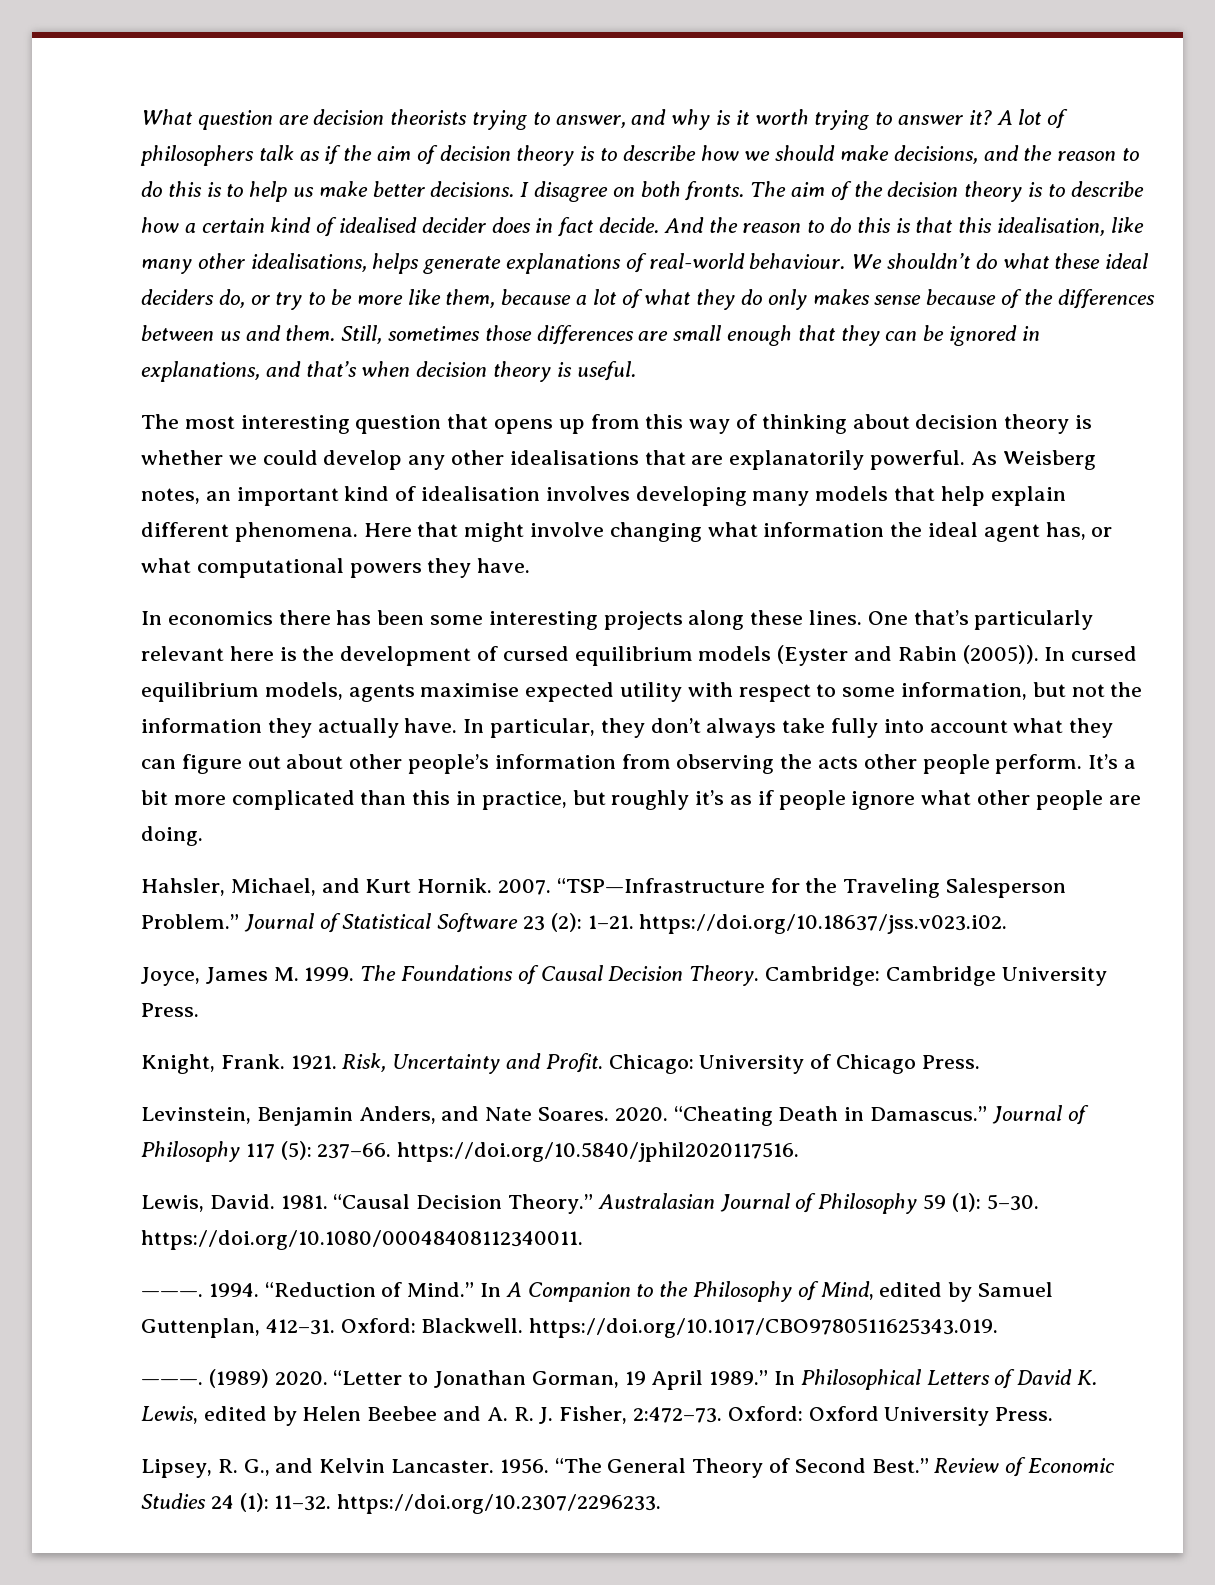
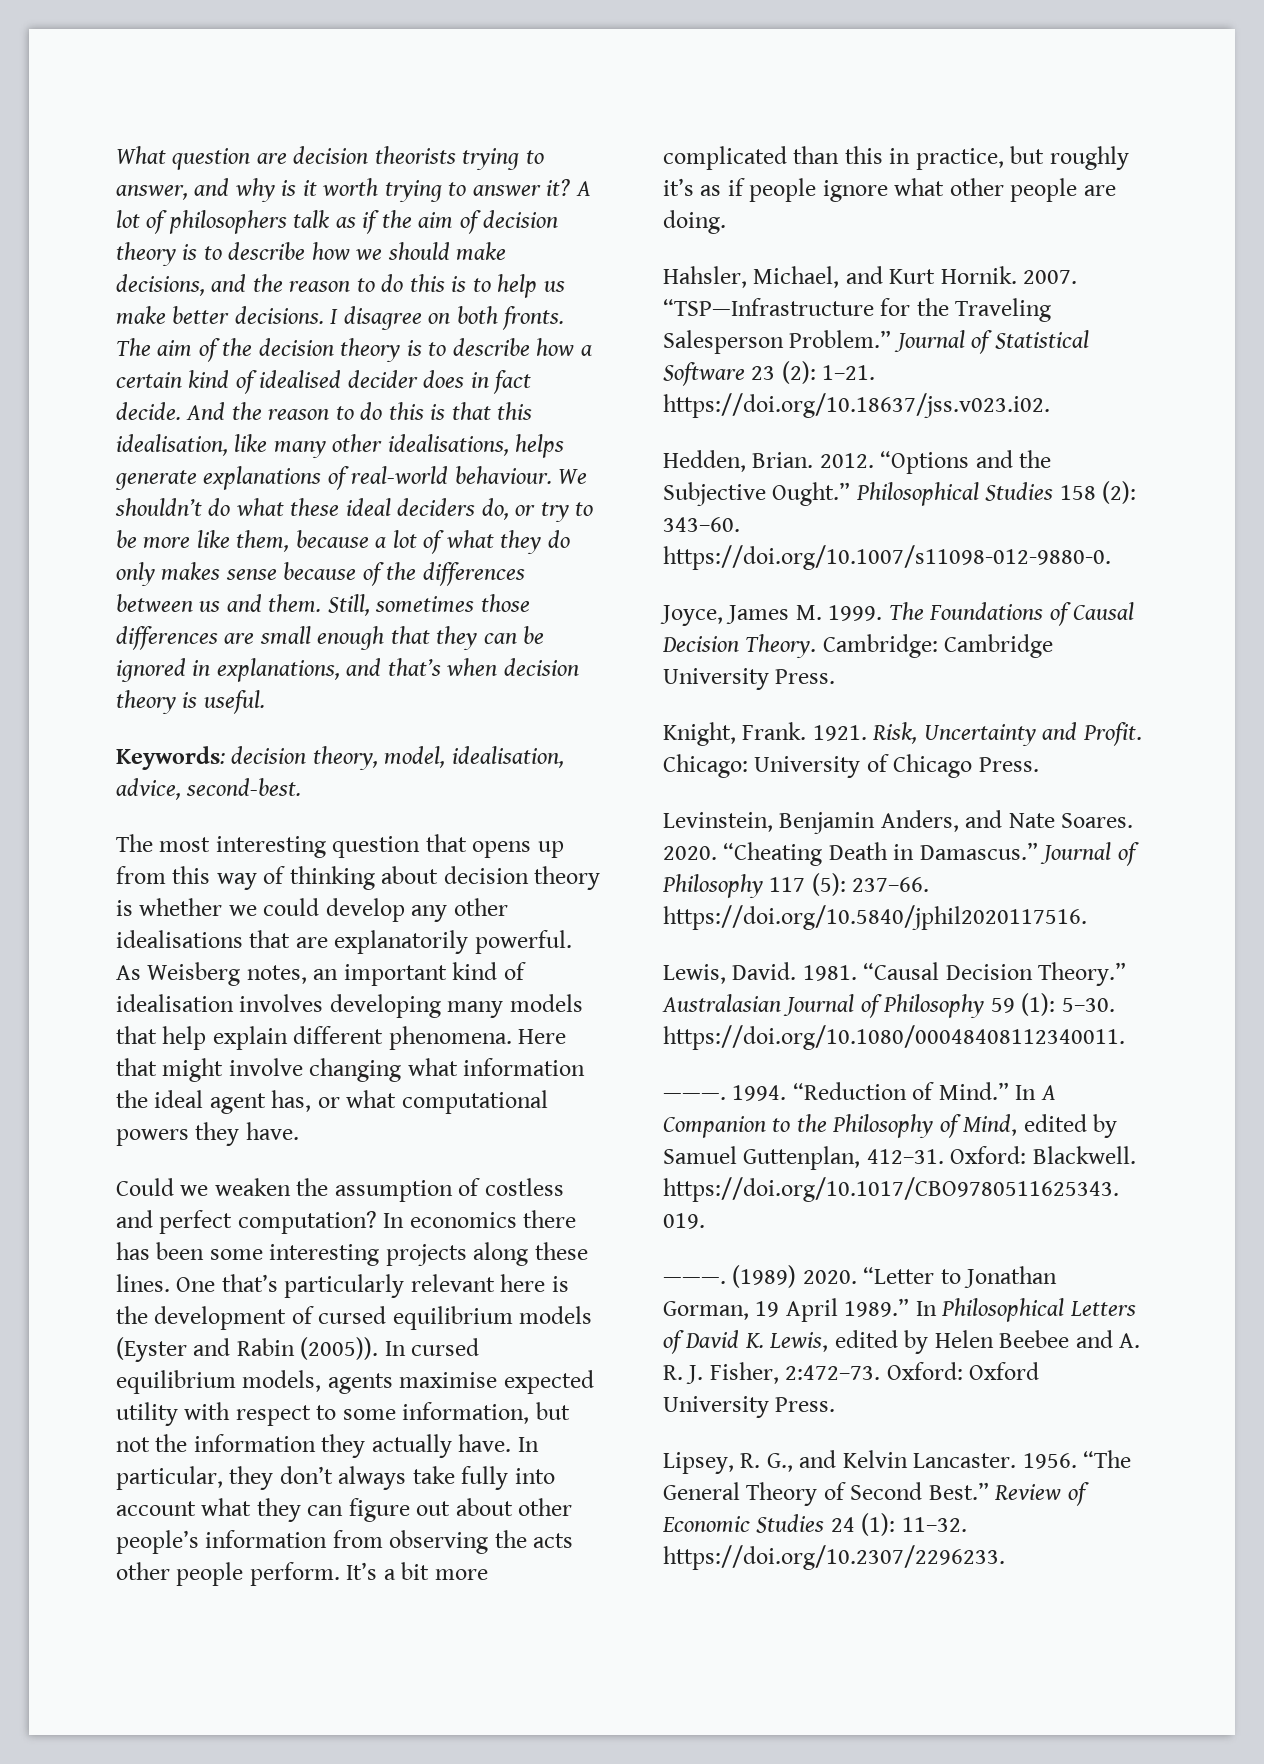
+ Keywords: decision theory, model, idealisation, advice, second-best.
+ Could we weaken the assumption of costless and perfect computation?
+ Hedden, Brian. 2012. “Options and the Subjective Ought.” Philosophical Studies 158 (2): 343–60. https://doi.org/10.1007/s11098-012-9880-0.

